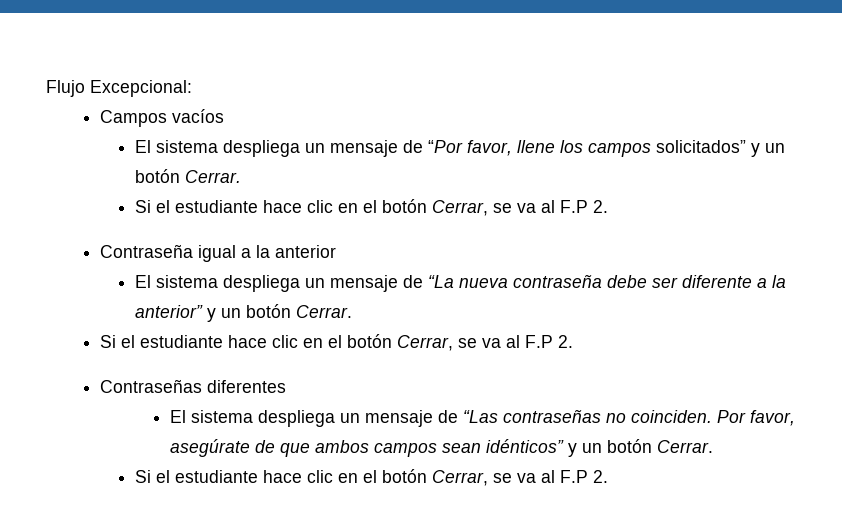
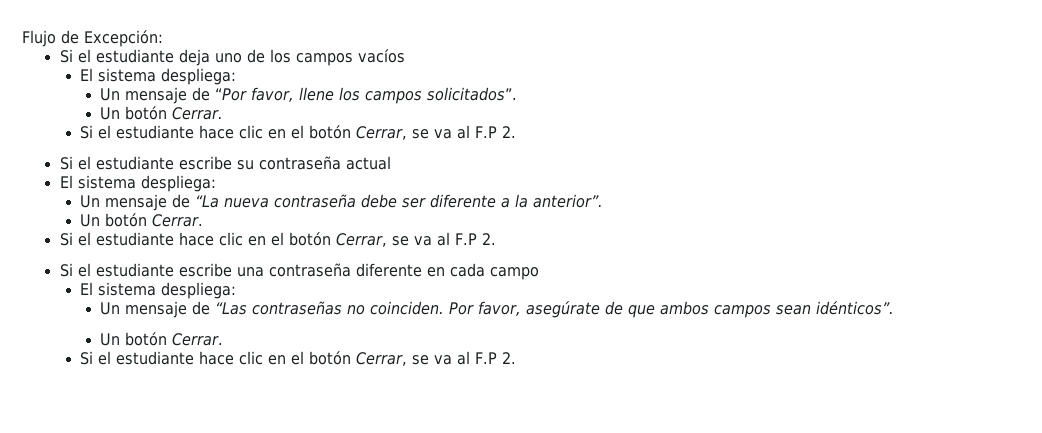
- Flujo Excepcional:
- Campos vacíos
- El sistema despliega un mensaje de “Por favor, llene los campos solicitados” y un botón Cerrar.
+ Flujo de Excepción:
+ Si el estudiante deja uno de los campos vacíos
+ El sistema despliega:
+ Un mensaje de “Por favor, llene los campos solicitados”.
+ Un botón Cerrar.
- Contraseña igual a la anterior
- El sistema despliega un mensaje de “La nueva contraseña debe ser diferente a la anterior” y un botón Cerrar.
+ Si el estudiante escribe su contraseña actual
+ El sistema despliega:
+ Un mensaje de “La nueva contraseña debe ser diferente a la anterior”.
+ Un botón Cerrar.
- Contraseñas diferentes
- El sistema despliega un mensaje de “Las contraseñas no coinciden.
+ Si el estudiante escribe una contraseña diferente en cada campo
+ El sistema despliega:
+ Un mensaje de “Las contraseñas no coinciden.
- Por favor, asegúrate de que ambos campos sean idénticos” y un botón Cerrar.
+ Por favor, asegúrate de que ambos campos sean idénticos”.
+ Un botón Cerrar.

